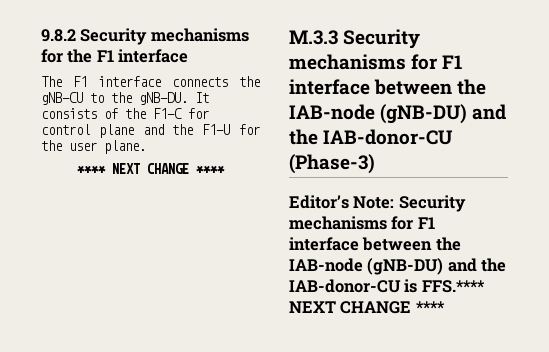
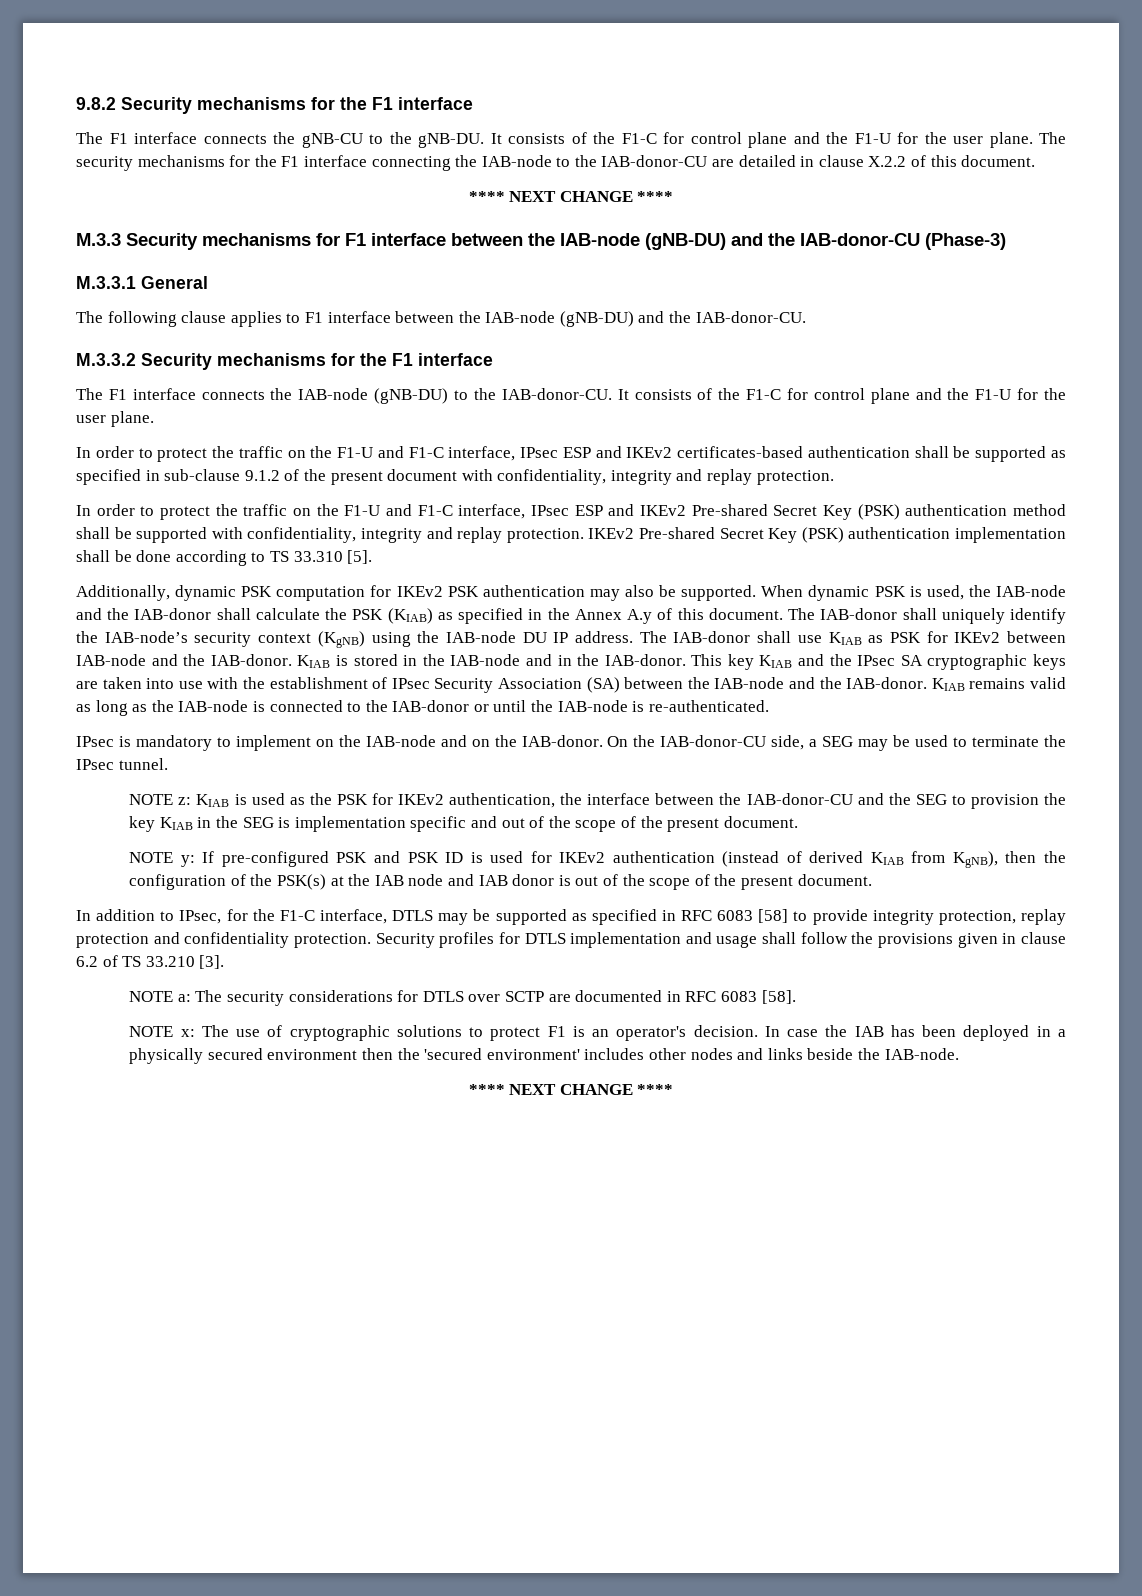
+ The security mechanisms for the F1 interface connecting the IAB-node to the IAB-donor-CU are detailed in clause X.2.2 of this document.
- Editor’s Note: Security mechanisms for F1 interface between the IAB-node (gNB-DU) and the IAB-donor-CU is FFS.**** NEXT CHANGE ****
+ M.3.3.1 General
+ The following clause applies to F1 interface between the IAB-node (gNB-DU) and the IAB-donor-CU.
+ M.3.3.2 Security mechanisms for the F1 interface
+ The F1 interface connects the IAB-node (gNB-DU) to the IAB-donor-CU. It consists of the F1-C for control plane and the F1-U for the user plane.
+ In order to protect the traffic on the F1-U and F1-C interface, IPsec ESP and IKEv2 certificates-based authentication shall be supported as specified in sub-clause 9.1.2 of the present document with confidentiality, integrity and replay protection.
+ In order to protect the traffic on the F1-U and F1-C interface, IPsec ESP and IKEv2 Pre-shared Secret Key (PSK) authentication method shall be supported with confidentiality, integrity and replay protection. IKEv2 Pre-shared Secret Key (PSK) authentication implementation shall be done according to TS 33.310 [5].
+ Additionally, dynamic PSK computation for IKEv2 PSK authentication may also be supported. When dynamic PSK is used, the IAB-node and the IAB-donor shall calculate the PSK (KIAB) as specified in the Annex A.y of this document. The IAB-donor shall uniquely identify the IAB-node’s security context (KgNB) using the IAB-node DU IP address. The IAB-donor shall use KIAB as PSK for IKEv2 between IAB-node and the IAB-donor. KIAB is stored in the IAB-node and in the IAB-donor. This key KIAB and the IPsec SA cryptographic keys are taken into use with the establishment of IPsec Security Association (SA) between the IAB-node and the IAB-donor. KIAB remains valid as long as the IAB-node is connected to the IAB-donor or until the IAB-node is re-authenticated.
+ IPsec is mandatory to implement on the IAB-node and on the IAB-donor. On the IAB-donor-CU side, a SEG may be used to terminate the IPsec tunnel.
+ NOTE z: KIAB is used as the PSK for IKEv2 authentication, the interface between the IAB-donor-CU and the SEG to provision the key KIAB in the SEG is implementation specific and out of the scope of the present document.
+ NOTE y: If pre-configured PSK and PSK ID is used for IKEv2 authentication (instead of derived KIAB from KgNB), then the configuration of the PSK(s) at the IAB node and IAB donor is out of the scope of the present document.
+ In addition to IPsec, for the F1-C interface, DTLS may be supported as specified in RFC 6083 [58] to provide integrity protection, replay protection and confidentiality protection. Security profiles for DTLS implementation and usage shall follow the provisions given in clause 6.2 of TS 33.210 [3].
+ NOTE a: The security considerations for DTLS over SCTP are documented in RFC 6083 [58].
+ NOTE x: The use of cryptographic solutions to protect F1 is an operator's decision. In case the IAB has been deployed in a physically secured environment then the 'secured environment' includes other nodes and links beside the IAB-node.
+ **** NEXT CHANGE ****

